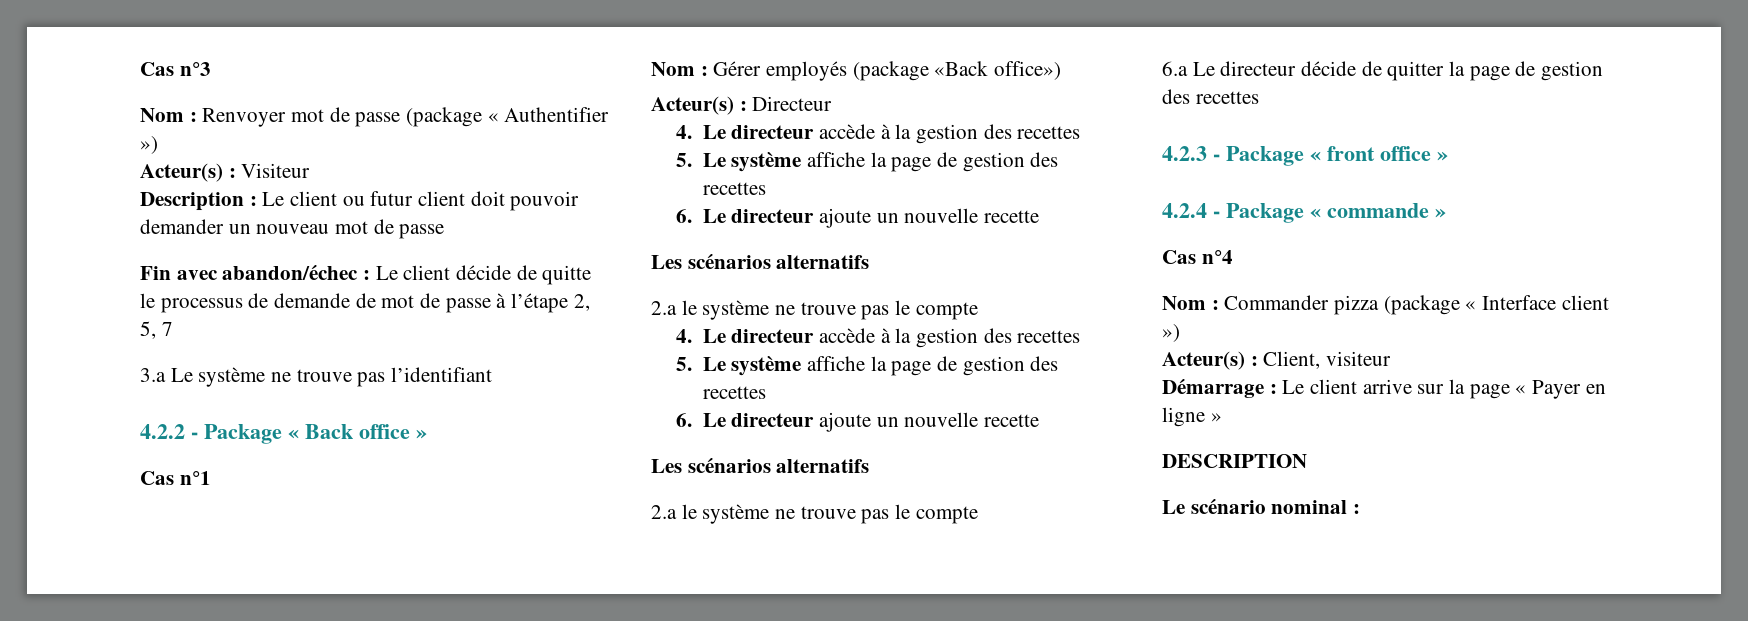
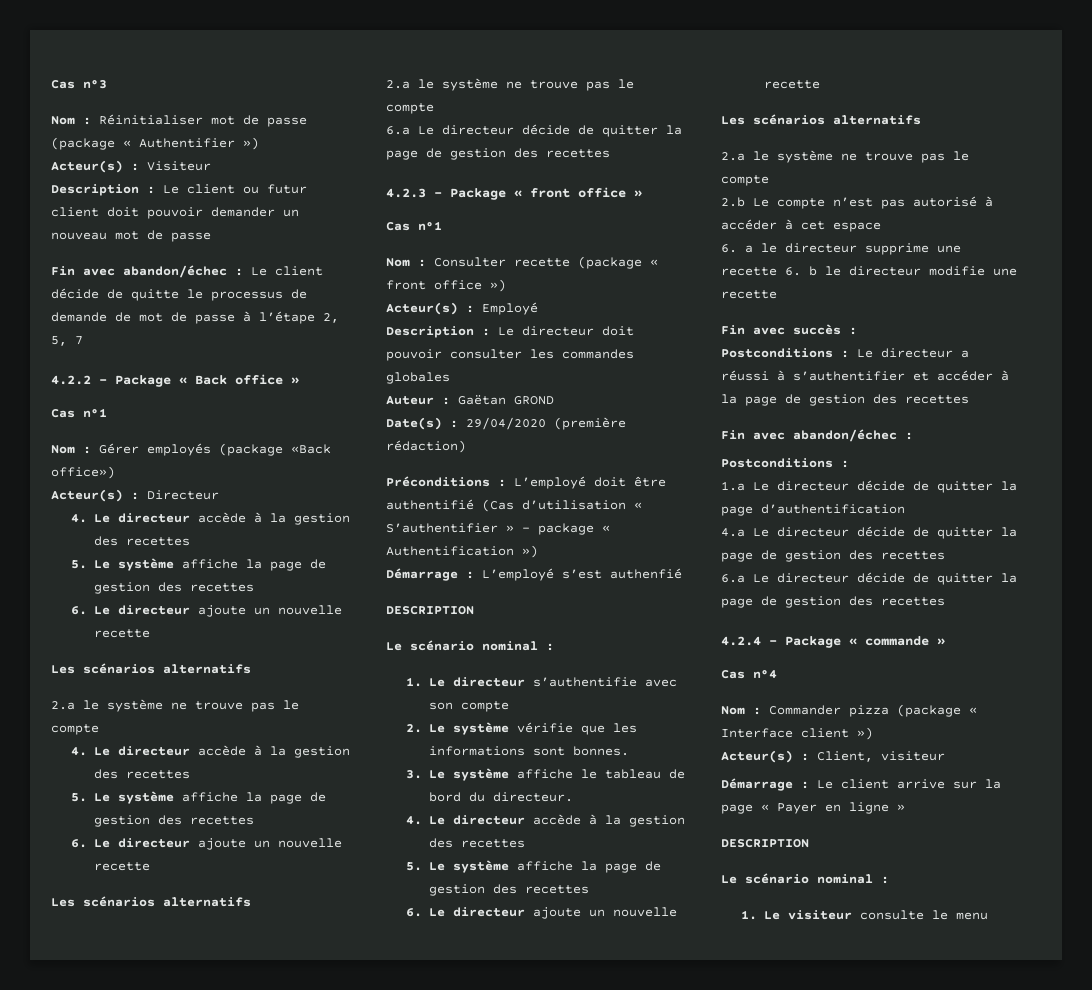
- Nom : Renvoyer mot de passe (package « Authentifier »)
+ Nom : Réinitialiser mot de passe (package « Authentifier »)
- 3.a Le système ne trouve pas l’identifiant
  4.2.3 - Package « front office »
+ Cas n°1
+ Nom : Consulter recette (package « front office »)
+ Acteur(s) : Employé
+ Description : Le directeur doit pouvoir consulter les commandes globales
+ Auteur : Gaëtan GROND
+ Date(s) : 29/04/2020 (première rédaction)
+ Préconditions : L’employé doit être authentifié (Cas d’utilisation « S’authentifier » – package « Authentification »)
+ Démarrage : L’employé s’est authenfié
+ DESCRIPTION
+ Le scénario nominal :
+ 1. Le directeur s’authentifie avec son compte
+ 2. Le système vérifie que les informations sont bonnes.
+ 3. Le système affiche le tableau de bord du directeur.
+ 4. Le directeur accède à la gestion des recettes
+ 5. Le système affiche la page de gestion des recettes
+ 6. Le directeur ajoute un nouvelle recette
+ Les scénarios alternatifs
+ 2.a le système ne trouve pas le compte
+ 2.b Le compte n’est pas autorisé à accéder à cet espace
+ 6. a le directeur supprime une recette 6. b le directeur modifie une recette
+ Fin avec succès :
+ Postconditions : Le directeur a réussi à s’authentifier et accéder à la page de gestion des recettes
+ Fin avec abandon/échec :
+ Postconditions :
+ 1.a Le directeur décide de quitter la page d’authentification
+ 4.a Le directeur décide de quitter la page de gestion des recettes
+ 6.a Le directeur décide de quitter la page de gestion des recettes
+ 1. Le visiteur consulte le menu

